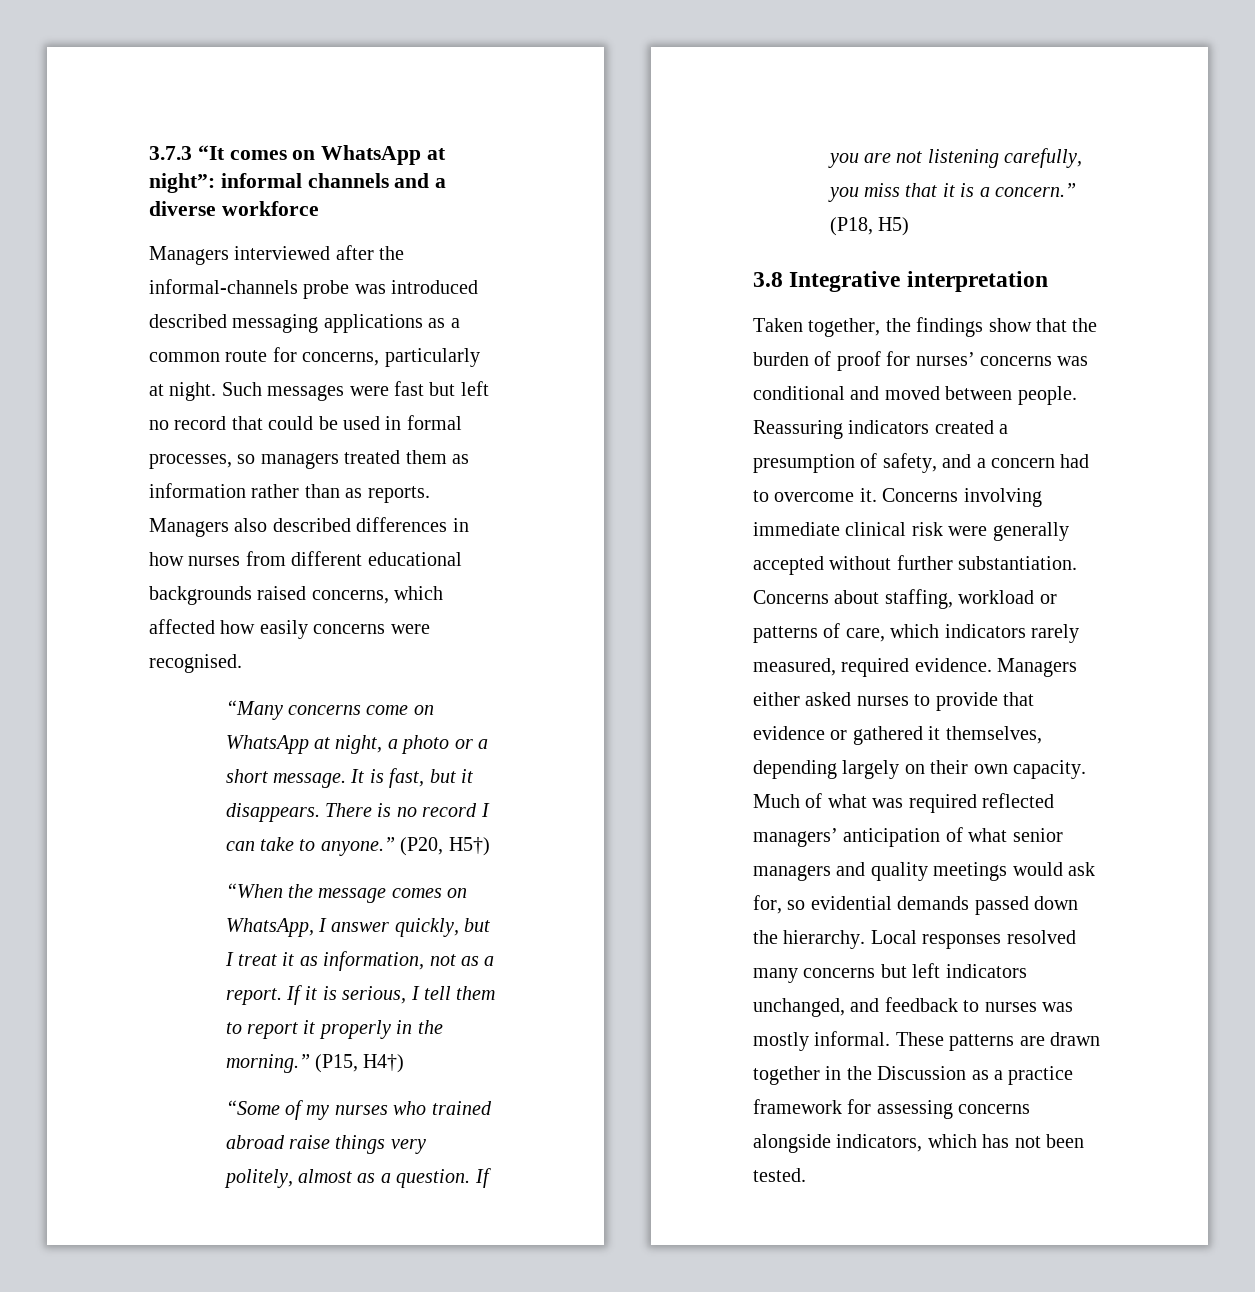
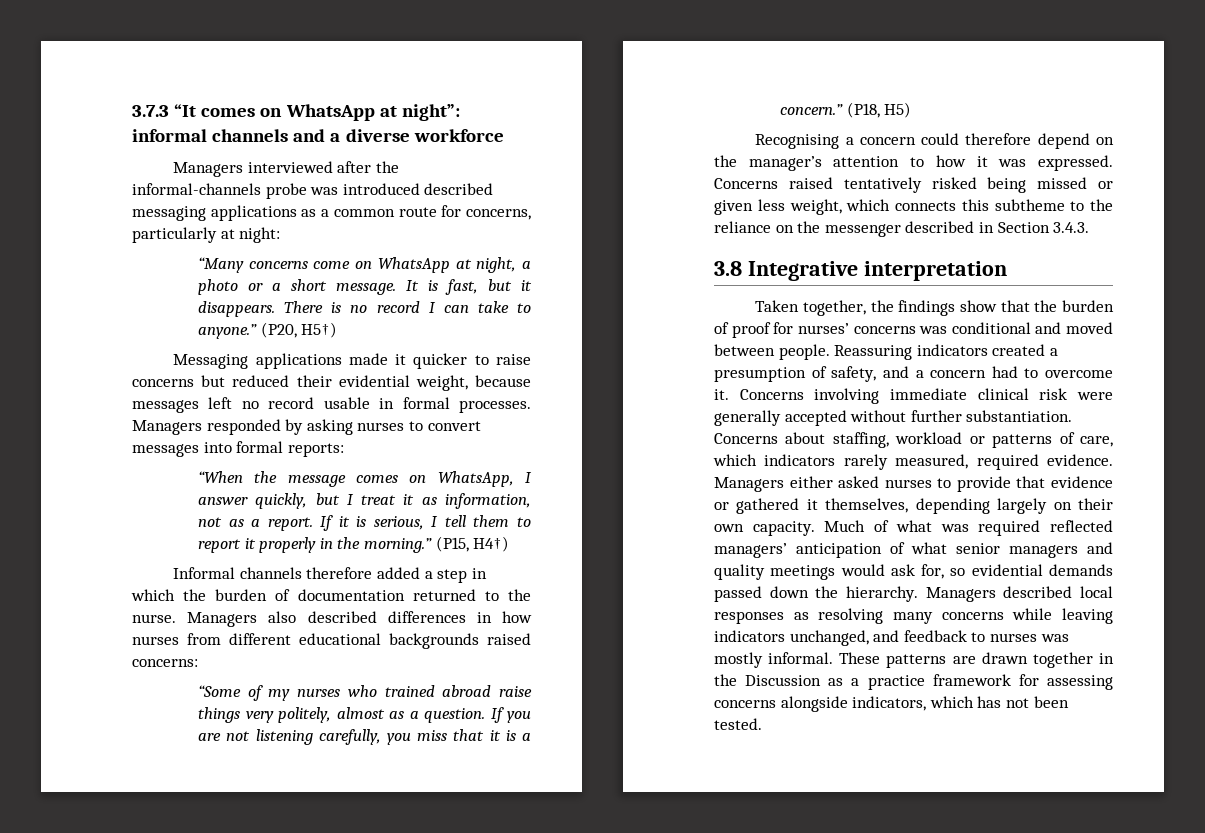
- Managers interviewed after the informal-channels probe was introduced described messaging applications as a common route for concerns, particularly at night. Such messages were fast but left no record that could be used in formal processes, so managers treated them as information rather than as reports. Managers also described differences in how nurses from different educational backgrounds raised concerns, which affected how easily concerns were recognised.
+ Managers interviewed after the informal-channels probe was introduced described messaging applications as a common route for concerns, particularly at night:
+ Messaging applications made it quicker to raise concerns but reduced their evidential weight, because messages left no record usable in formal processes. Managers responded by asking nurses to convert messages into formal reports:
+ Informal channels therefore added a step in which the burden of documentation returned to the nurse. Managers also described differences in how nurses from different educational backgrounds raised concerns:
+ Recognising a concern could therefore depend on the manager’s attention to how it was expressed. Concerns raised tentatively risked being missed or given less weight, which connects this subtheme to the reliance on the messenger described in Section 3.4.3.
- Local responses resolved many concerns but left indicators unchanged, and feedback to nurses was mostly informal.
+ Managers described local responses as resolving many concerns while leaving indicators unchanged, and feedback to nurses was mostly informal.

